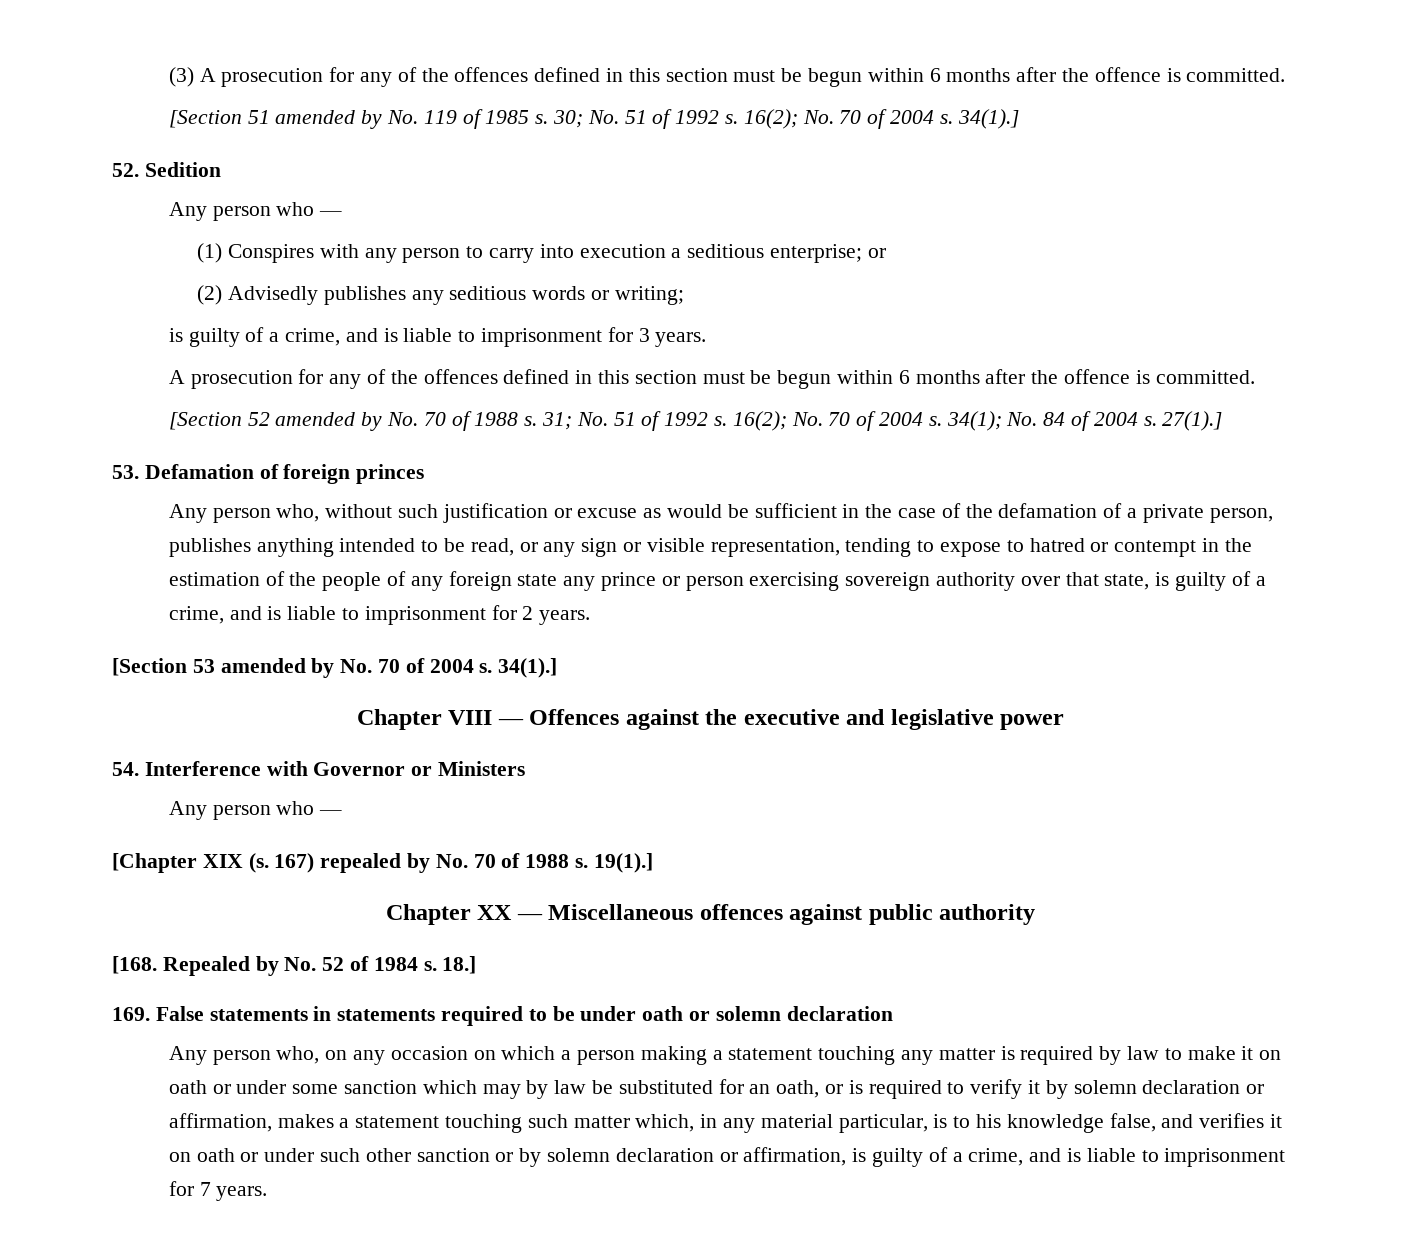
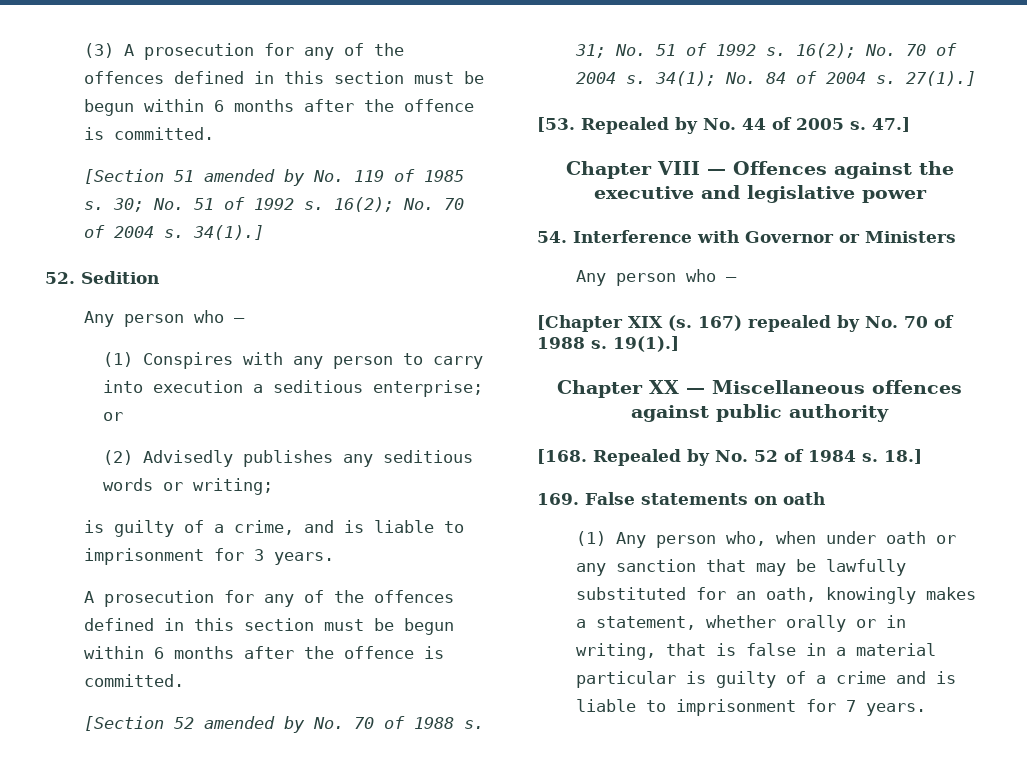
- 53. Defamation of foreign princes
- Any person who, without such justification or excuse as would be sufficient in the case of the defamation of a private person, publishes anything intended to be read, or any sign or visible representation, tending to expose to hatred or contempt in the estimation of the people of any foreign state any prince or person exercising sovereign authority over that state, is guilty of a crime, and is liable to imprisonment for 2 years.
- [Section 53 amended by No. 70 of 2004 s. 34(1).]
+ [53. Repealed by No. 44 of 2005 s. 47.]
- 169. False statements in statements required to be under oath or solemn declaration
- Any person who, on any occasion on which a person making a statement touching any matter is required by law to make it on oath or under some sanction which may by law be substituted for an oath, or is required to verify it by solemn declaration or affirmation, makes a statement touching such matter which, in any material particular, is to his knowledge false, and verifies it on oath or under such other sanction or by solemn declaration or affirmation, is guilty of a crime, and is liable to imprisonment for 7 years.
+ 169. False statements on oath
+ (1) Any person who, when under oath or any sanction that may be lawfully substituted for an oath, knowingly makes a statement, whether orally or in writing, that is false in a material particular is guilty of a crime and is liable to imprisonment for 7 years.

